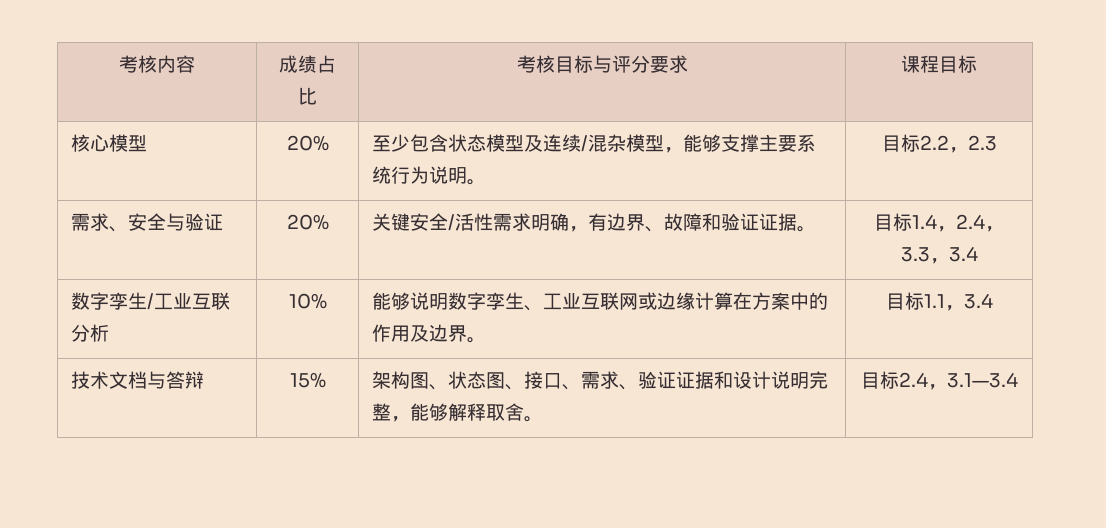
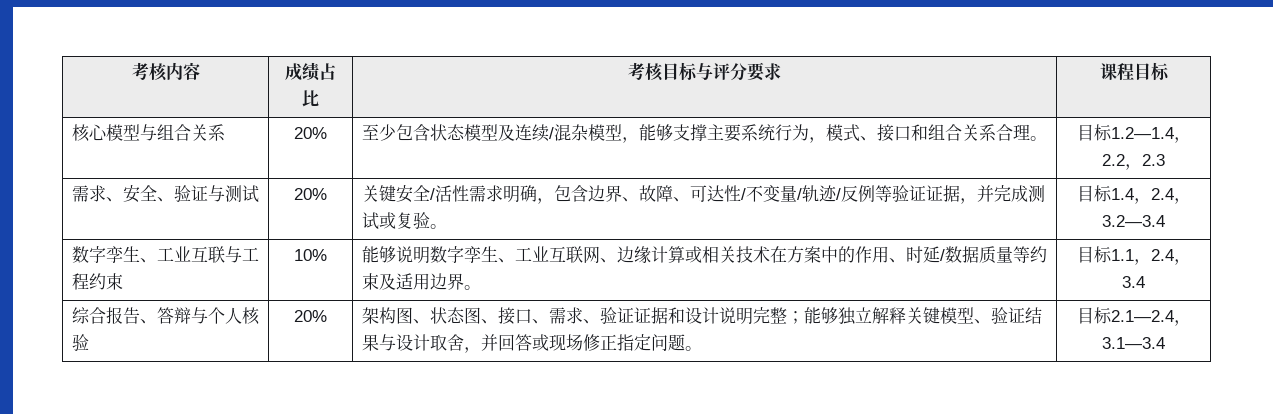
- 核心模型 | 20% | 至少包含状态模型及连续/混杂模型，能够支撑主要系统行为说明。 | 目标2.2，2.3
+ 核心模型与组合关系 | 20% | 至少包含状态模型及连续/混杂模型，能够支撑主要系统行为，模式、接口和组合关系合理。 | 目标1.2—1.4，2.2，2.3
- 需求、安全与验证 | 20% | 关键安全/活性需求明确，有边界、故障和验证证据。 | 目标1.4，2.4，3.3，3.4
- 数字孪生/工业互联分析 | 10% | 能够说明数字孪生、工业互联网或边缘计算在方案中的作用及边界。 | 目标1.1，3.4
- 技术文档与答辩 | 15% | 架构图、状态图、接口、需求、验证证据和设计说明完整，能够解释取舍。 | 目标2.4，3.1—3.4
+ 需求、安全、验证与测试 | 20% | 关键安全/活性需求明确，包含边界、故障、可达性/不变量/轨迹/反例等验证证据，并完成测试或复验。 | 目标1.4，2.4，3.2—3.4
+ 数字孪生、工业互联与工程约束 | 10% | 能够说明数字孪生、工业互联网、边缘计算或相关技术在方案中的作用、时延/数据质量等约束及适用边界。 | 目标1.1，2.4，3.4
+ 综合报告、答辩与个人核验 | 20% | 架构图、状态图、接口、需求、验证证据和设计说明完整；能够独立解释关键模型、验证结果与设计取舍，并回答或现场修正指定问题。 | 目标2.1—2.4，3.1—3.4

